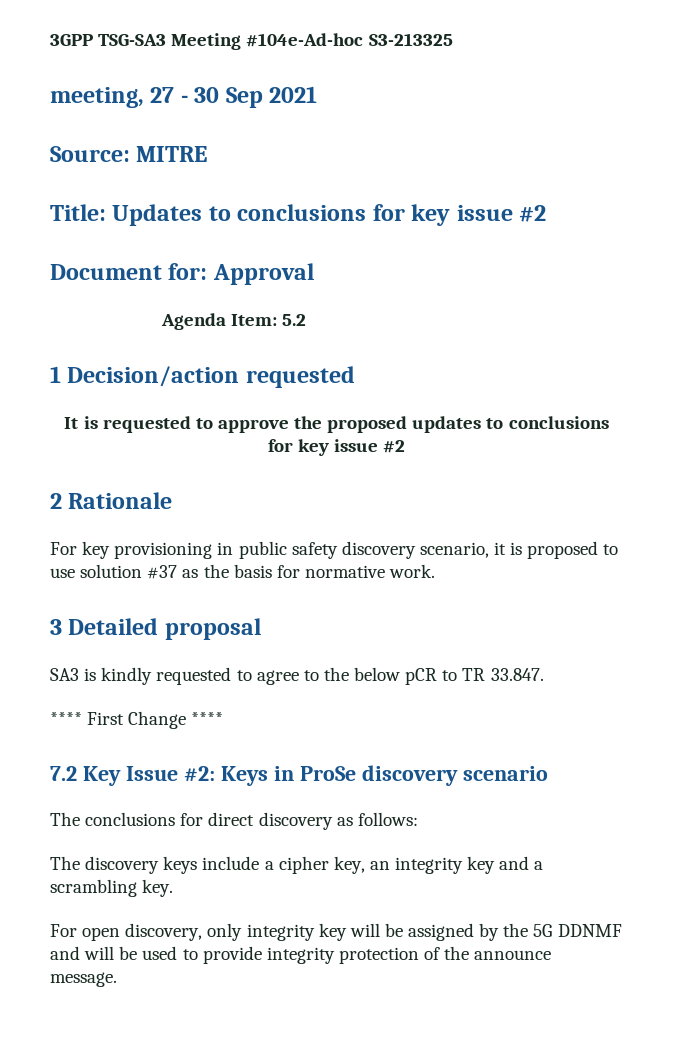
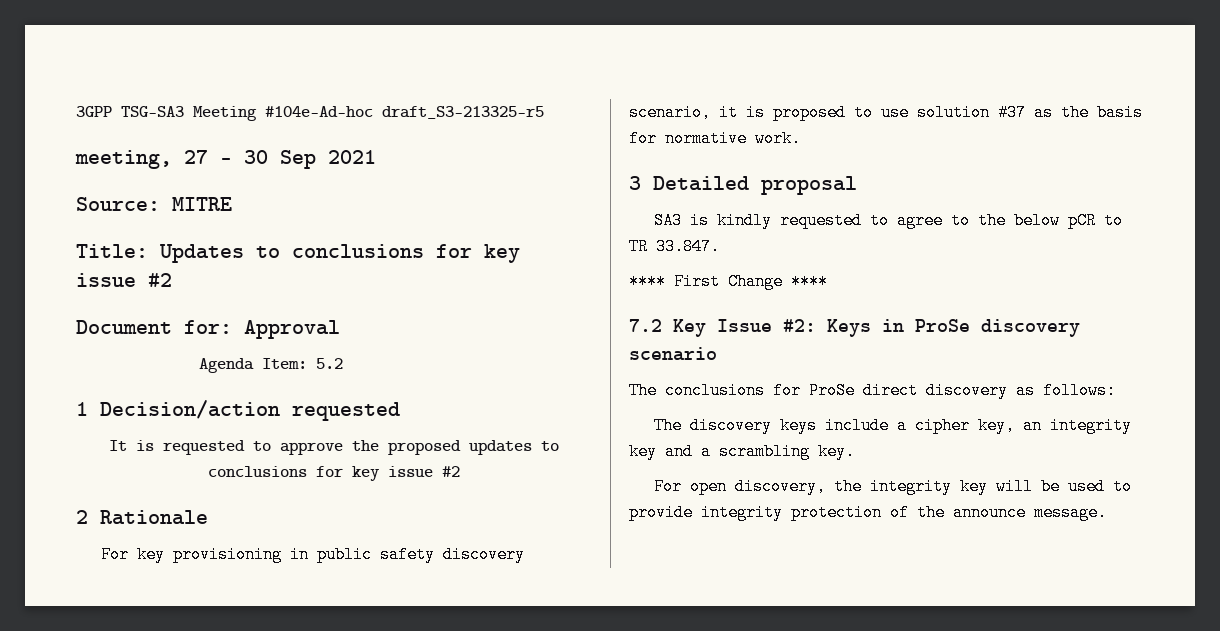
- 3GPP TSG-SA3 Meeting #104e-Ad-hoc S3-213325
+ 3GPP TSG-SA3 Meeting #104e-Ad-hoc draft_S3-213325-r5
- The conclusions for direct discovery as follows:
+ The conclusions for ProSe direct discovery as follows:
- For open discovery, only integrity key will be assigned by the 5G DDNMF and will be used to provide integrity protection of the announce message.
+ For open discovery, the integrity key will be used to provide integrity protection of the announce message.

